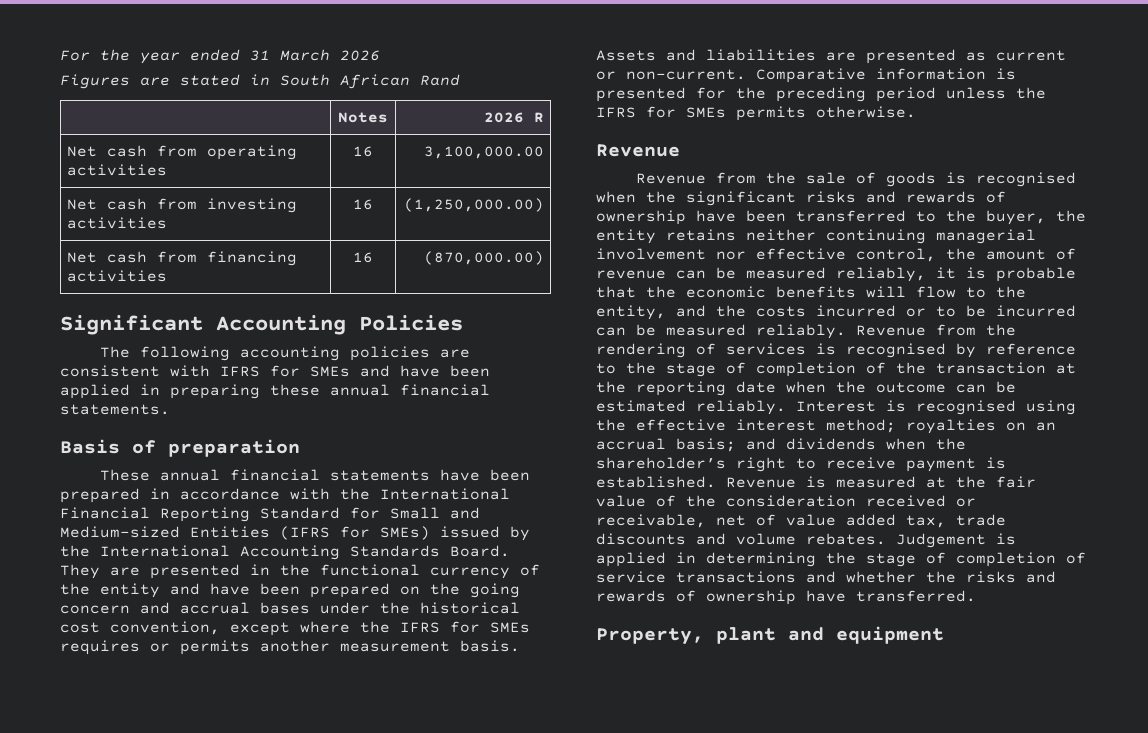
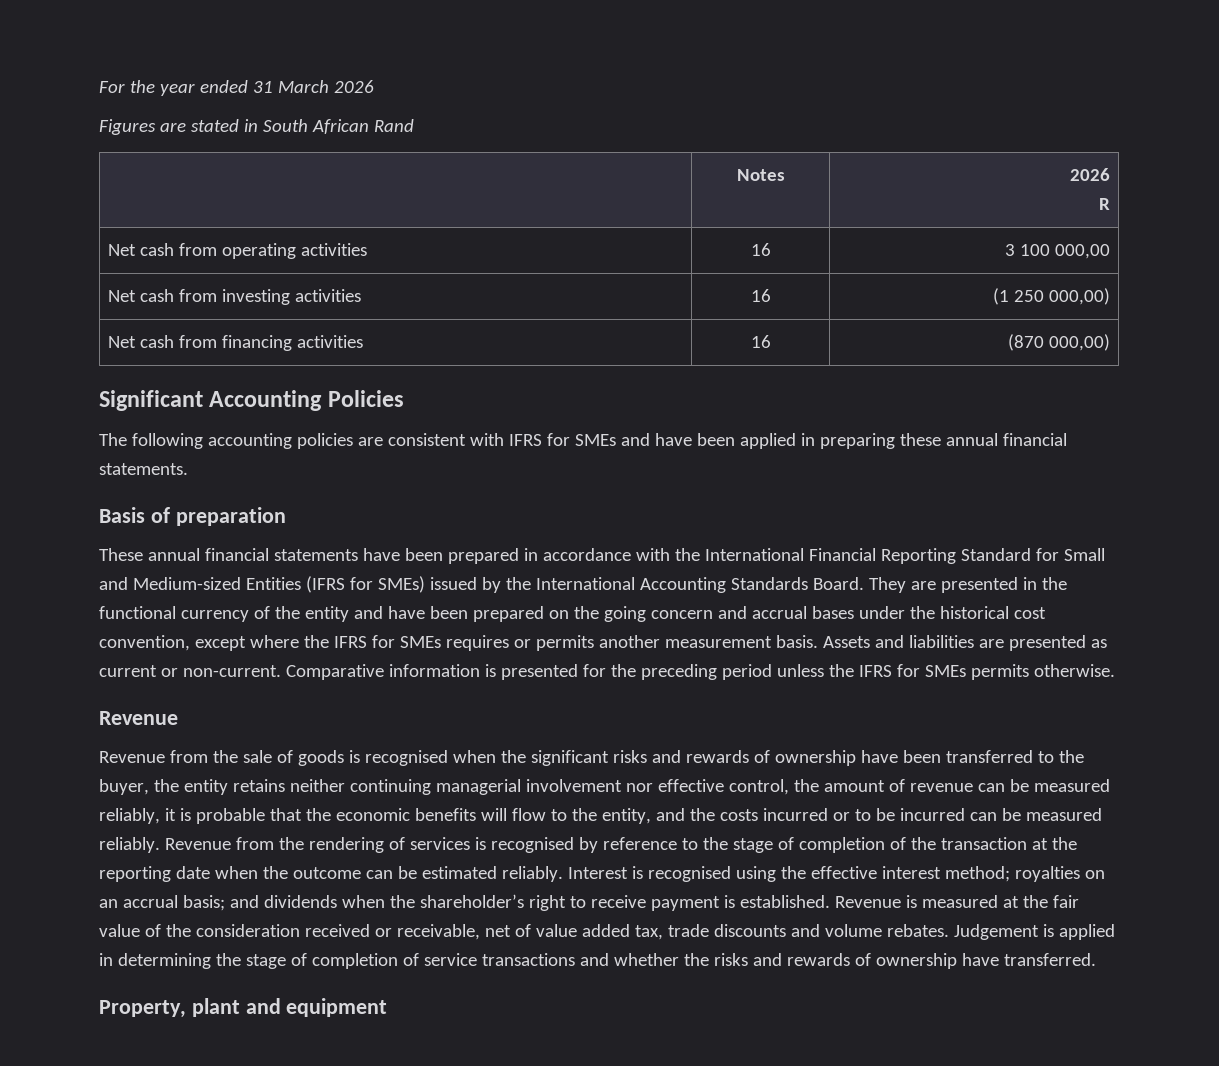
- | Notes | 2026 R
+ | Notes | 2026
+ R
- Net cash from operating activities | 16 | 3,100,000.00
+ Net cash from operating activities | 16 | 3 100 000,00
- Net cash from investing activities | 16 | (1,250,000.00)
+ Net cash from investing activities | 16 | (1 250 000,00)
- Net cash from financing activities | 16 | (870,000.00)
+ Net cash from financing activities | 16 | (870 000,00)

